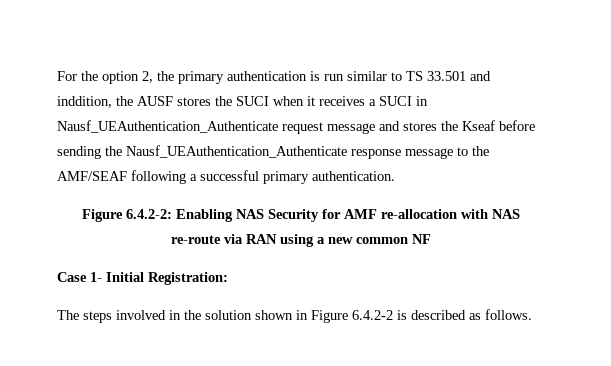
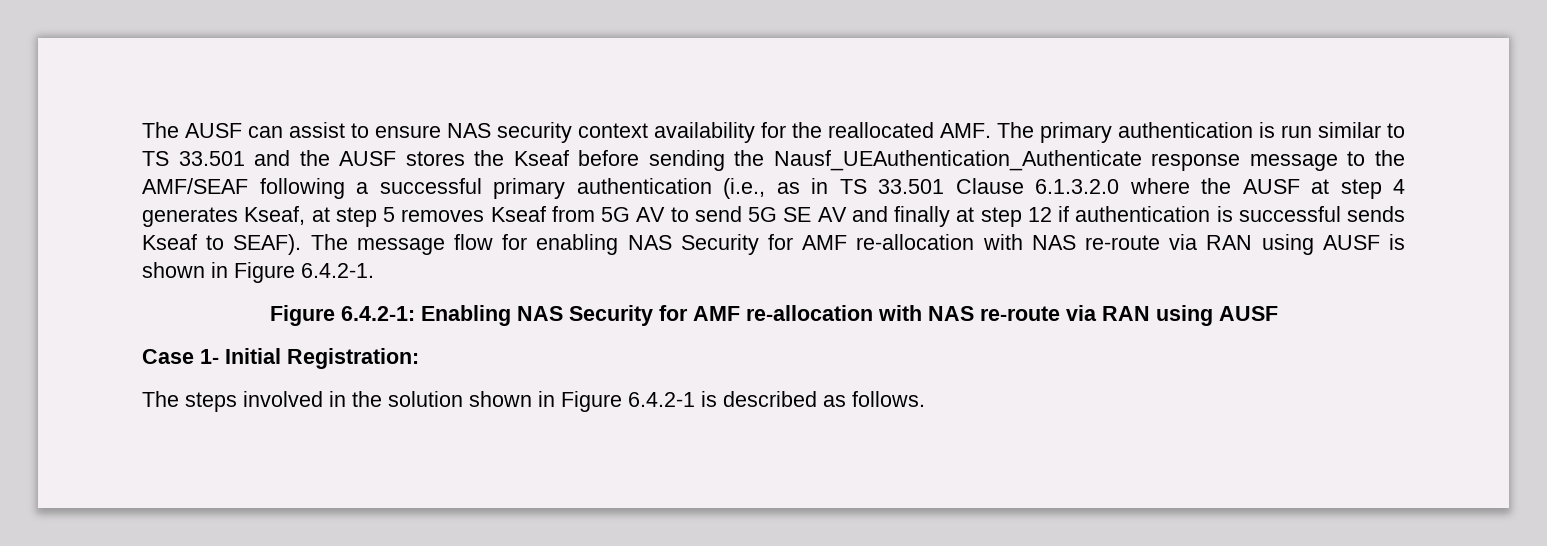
- For the option 2, the primary authentication is run similar to TS 33.501 and inddition, the AUSF stores the SUCI when it receives a SUCI in Nausf_UEAuthentication_Authenticate request message and stores the Kseaf before sending the Nausf_UEAuthentication_Authenticate response message to the AMF/SEAF following a successful primary authentication.
- Figure 6.4.2-2: Enabling NAS Security for AMF re-allocation with NAS re-route via RAN using a new common NF
+ The AUSF can assist to ensure NAS security context availability for the reallocated AMF. The primary authentication is run similar to TS 33.501 and the AUSF stores the Kseaf before sending the Nausf_UEAuthentication_Authenticate response message to the AMF/SEAF following a successful primary authentication (i.e., as in TS 33.501 Clause 6.1.3.2.0 where the AUSF at step 4 generates Kseaf, at step 5 removes Kseaf from 5G AV to send 5G SE AV and finally at step 12 if authentication is successful sends Kseaf to SEAF). The message flow for enabling NAS Security for AMF re-allocation with NAS re-route via RAN using AUSF is shown in Figure 6.4.2-1.
+ Figure 6.4.2-1: Enabling NAS Security for AMF re-allocation with NAS re-route via RAN using AUSF
- The steps involved in the solution shown in Figure 6.4.2-2 is described as follows.
+ The steps involved in the solution shown in Figure 6.4.2-1 is described as follows.

